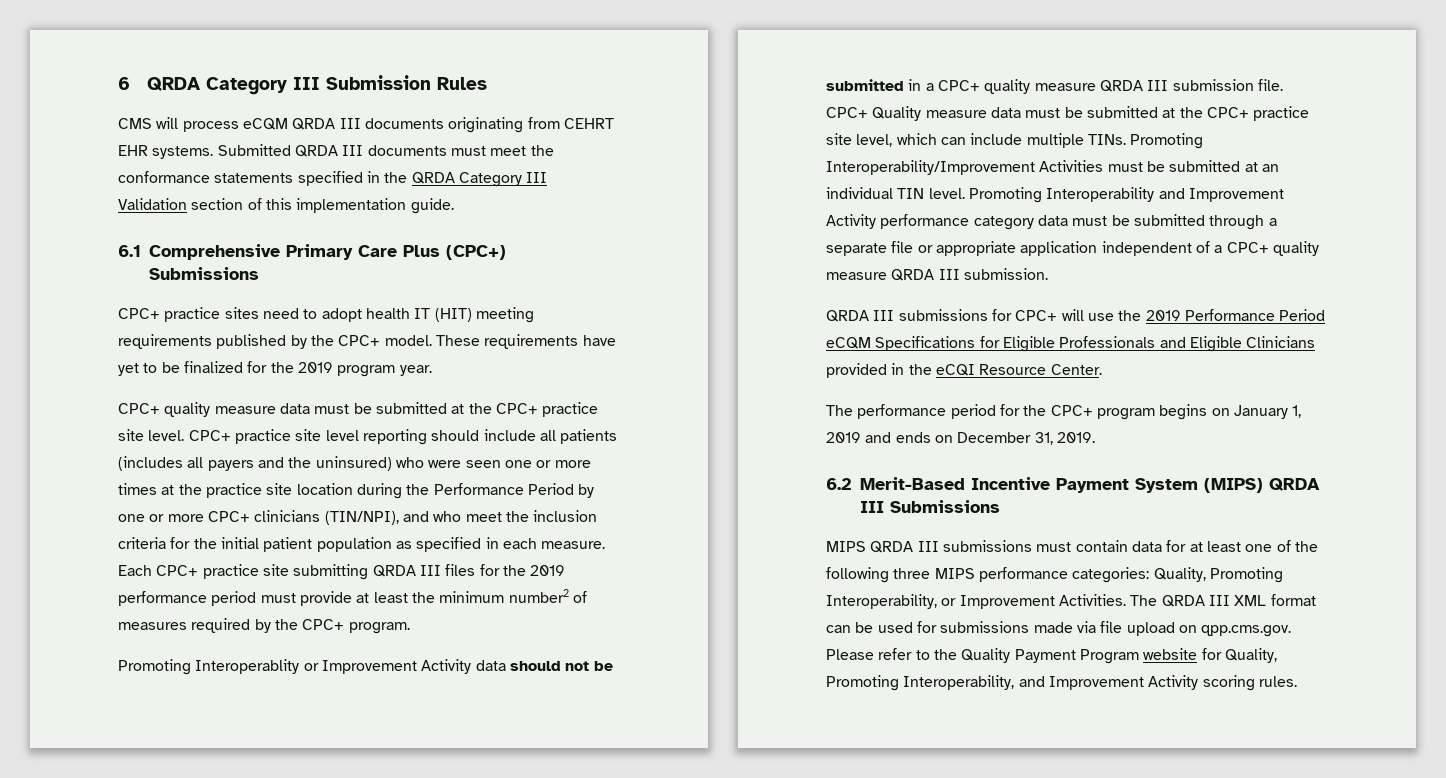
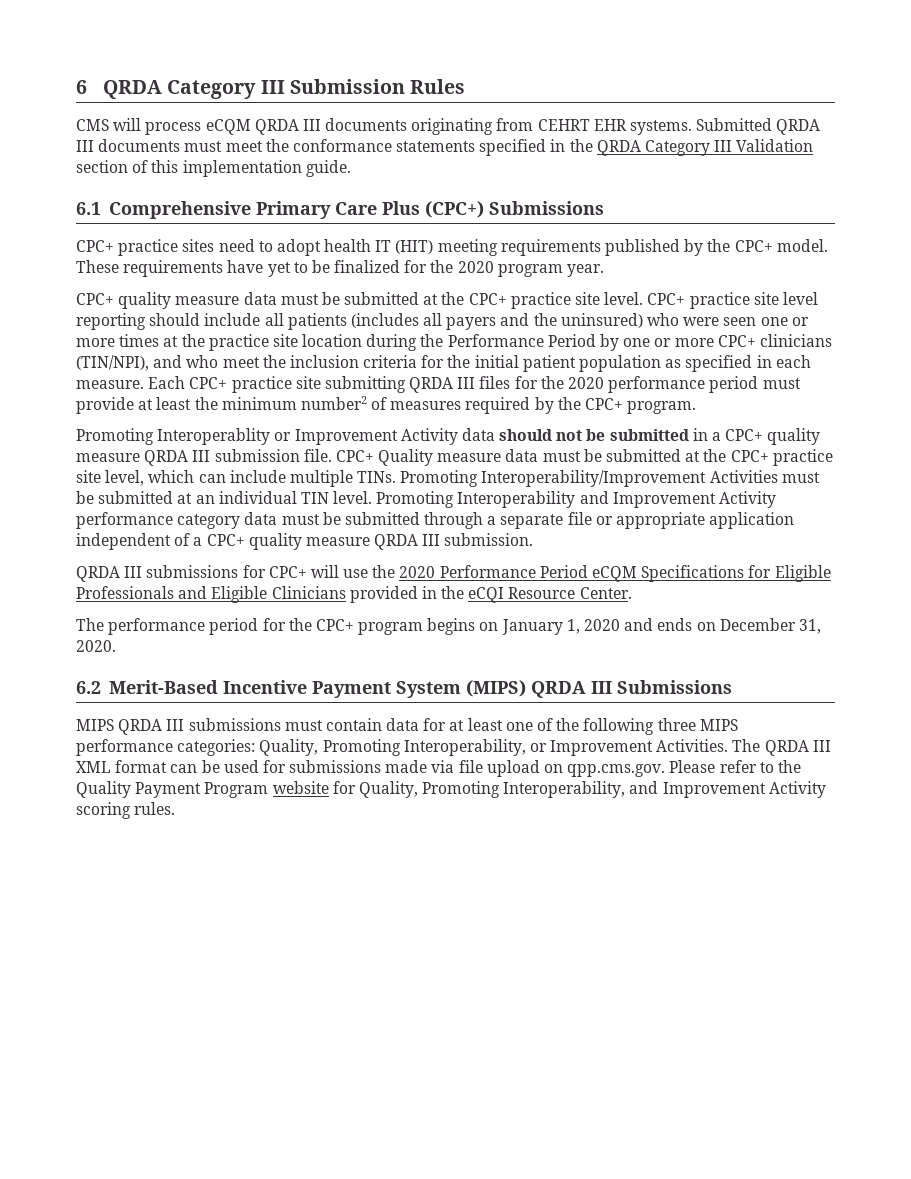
- These requirements have yet to be finalized for the 2019 program year.
+ These requirements have yet to be finalized for the 2020 program year.
- Each CPC+ practice site submitting QRDA III files for the 2019 performance period must provide at least the minimum number2 of measures required by the CPC+ program.
+ Each CPC+ practice site submitting QRDA III files for the 2020 performance period must provide at least the minimum number2 of measures required by the CPC+ program.
- QRDA III submissions for CPC+ will use the 2019 Performance Period eCQM Specifications for Eligible Professionals and Eligible Clinicians provided in the eCQI Resource Center.
+ QRDA III submissions for CPC+ will use the 2020 Performance Period eCQM Specifications for Eligible Professionals and Eligible Clinicians provided in the eCQI Resource Center.
- The performance period for the CPC+ program begins on January 1, 2019 and ends on December 31, 2019.
+ The performance period for the CPC+ program begins on January 1, 2020 and ends on December 31, 2020.

